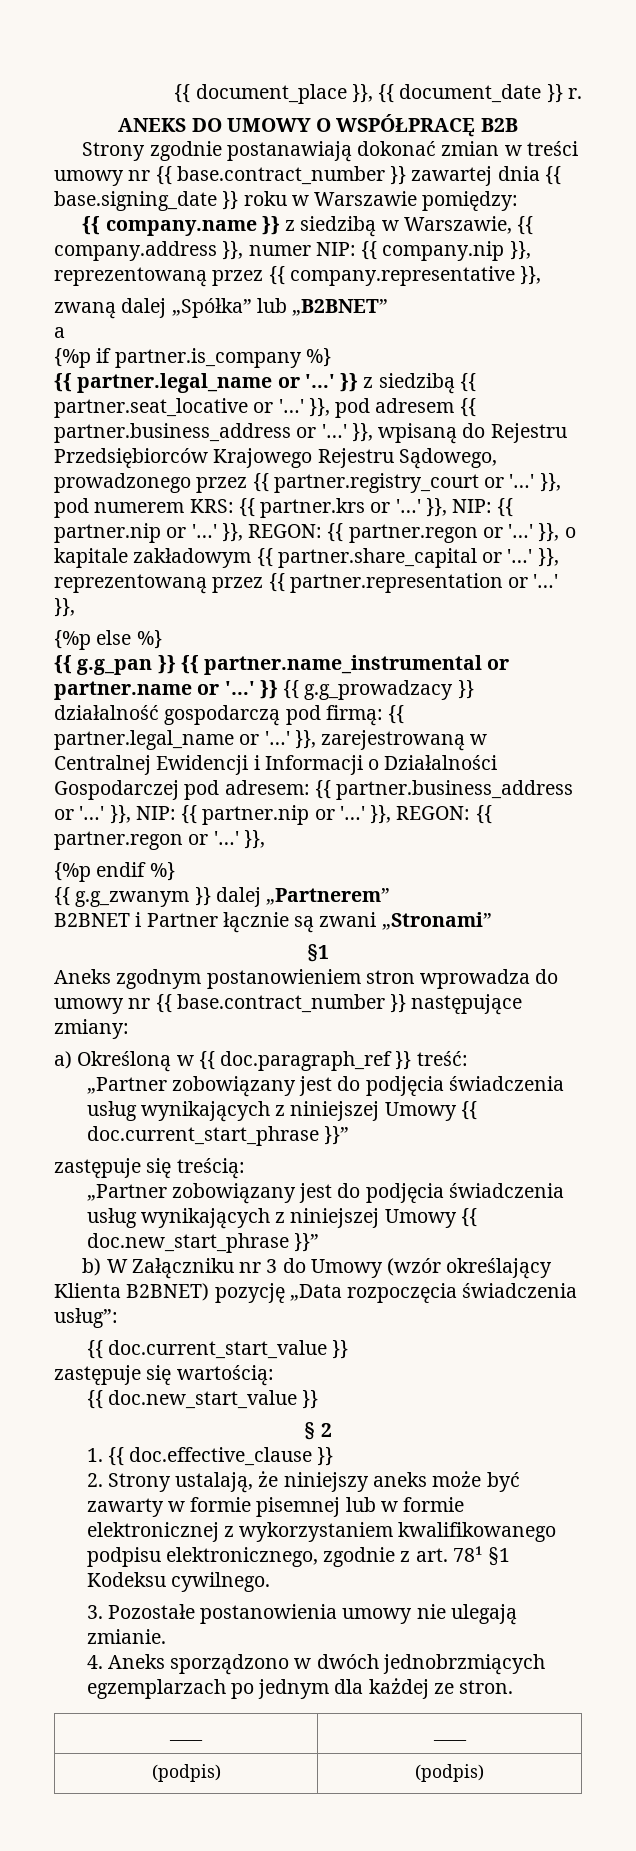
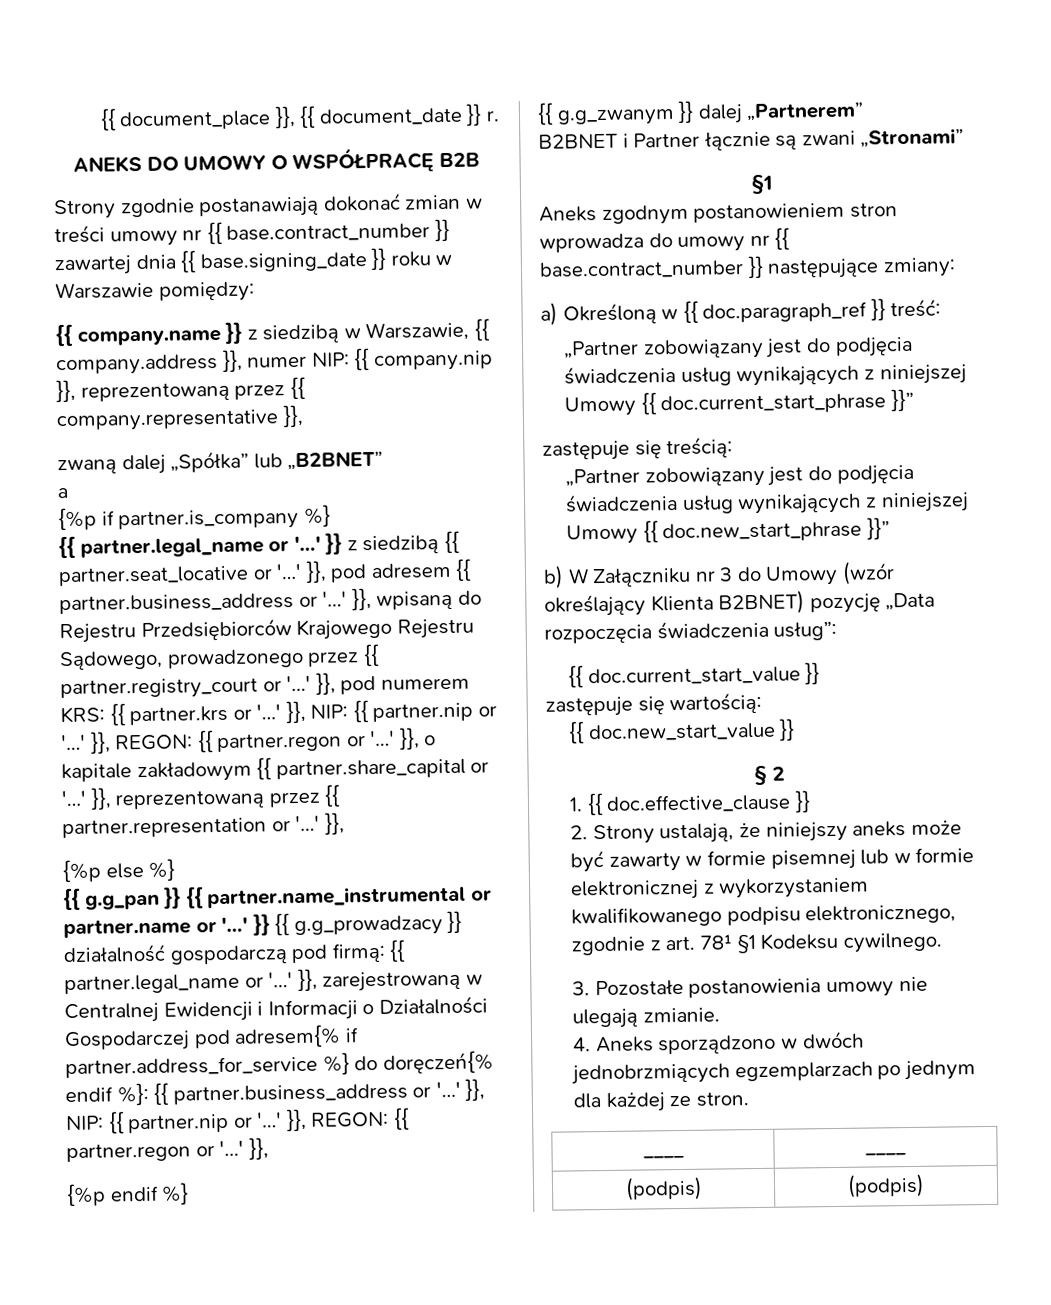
- }}, zarejestrowaną w Centralnej Ewidencji i Informacji o Działalności Gospodarczej pod adresem: {{ partner.business_address or '…'
+ }}, zarejestrowaną w Centralnej Ewidencji i Informacji o Działalności Gospodarczej pod adresem{% if partner.address_for_service %} do doręczeń{% endif %}: {{ partner.business_address or '…'

